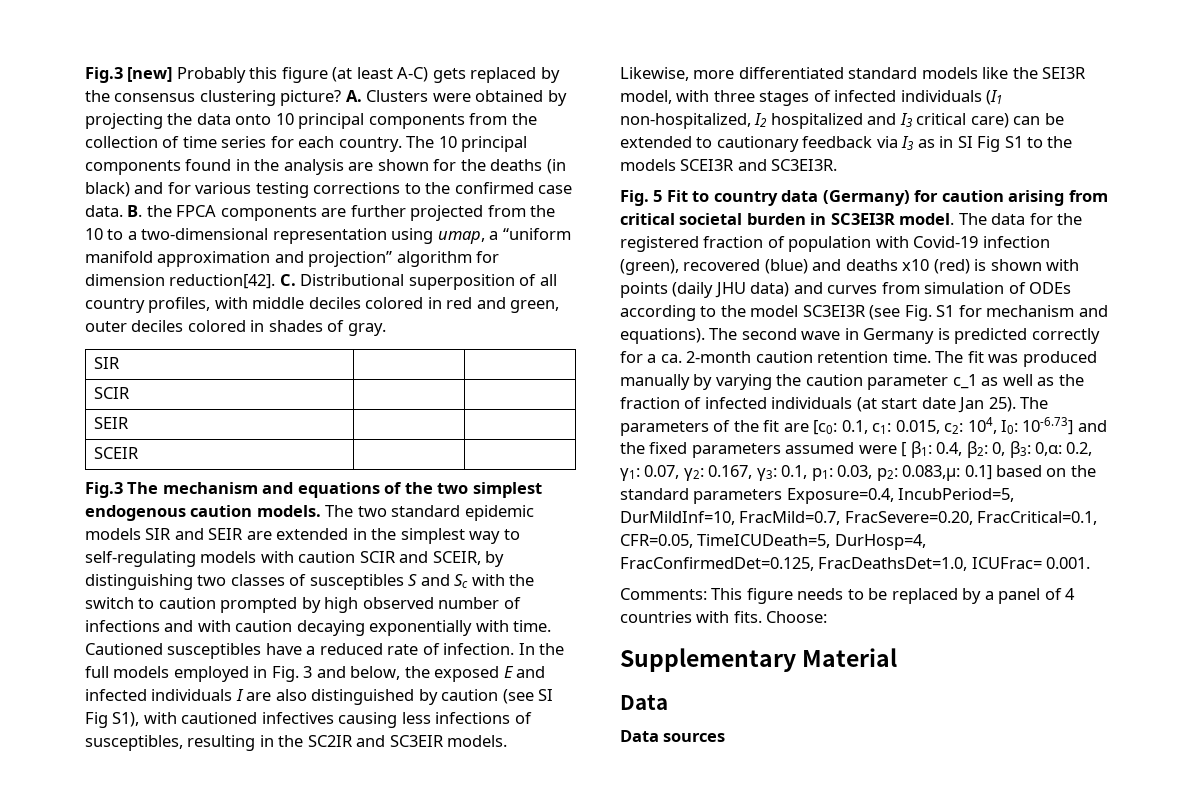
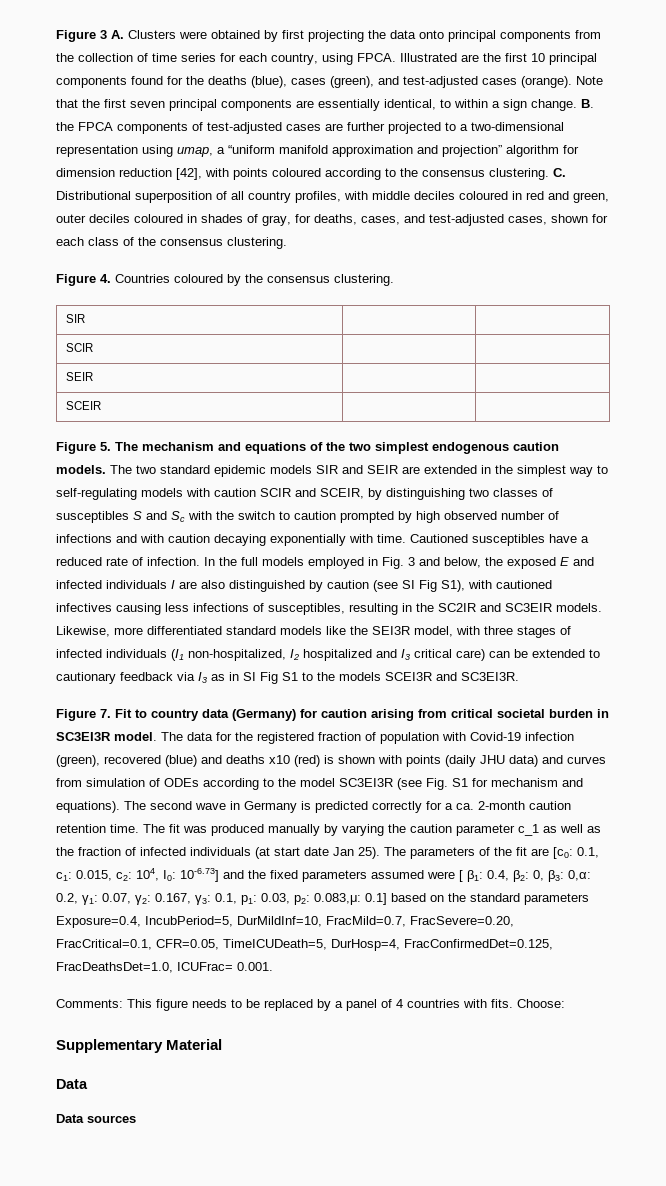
- Fig.3 [new] Probably this figure (at least A-C) gets replaced by the consensus clustering picture? A. Clusters were obtained by projecting the data onto 10 principal components from the collection of time series for each country. The 10 principal components found in the analysis are shown for the deaths (in black) and for various testing corrections to the confirmed case data. B. the FPCA components are further projected from the 10 to a two-dimensional representation using umap, a “uniform manifold approximation and projection” algorithm for dimension reduction[42].
+ Figure 3 A. Clusters were obtained by first projecting the data onto principal components from the collection of time series for each country, using FPCA. Illustrated are the first 10 principal components found for the deaths (blue), cases (green), and test-adjusted cases (orange). Note that the first seven principal components are essentially identical, to within a sign change. B. the FPCA components of test-adjusted cases are further projected to a two-dimensional representation using umap, a “uniform manifold approximation and projection” algorithm for dimension reduction [42], with points coloured according to the consensus clustering.
- C. Distributional superposition of all country profiles, with middle deciles colored in red and green, outer deciles colored in shades of gray.
+ C. Distributional superposition of all country profiles, with middle deciles coloured in red and green, outer deciles coloured in shades of gray, for deaths, cases, and test-adjusted cases, shown for each class of the consensus clustering.
+ Figure 4. Countries coloured by the consensus clustering.
- Fig.3 The mechanism and equations of the two simplest endogenous caution models.
+ Figure 5. The mechanism and equations of the two simplest endogenous caution models.
- Fig. 5 Fit to country data (Germany) for caution arising from critical societal burden in SC3EI3R model.
+ Figure 7. Fit to country data (Germany) for caution arising from critical societal burden in SC3EI3R model.

